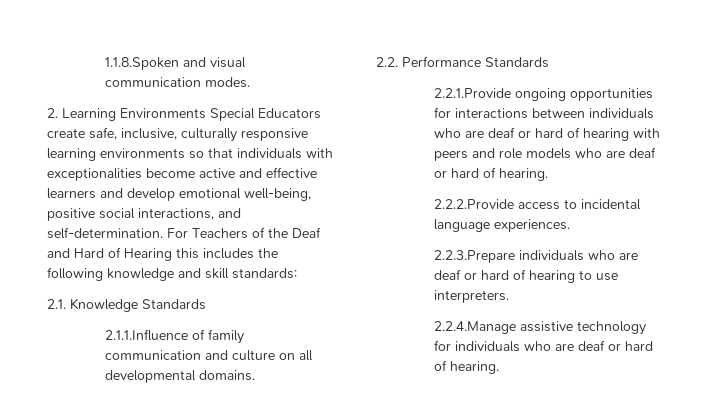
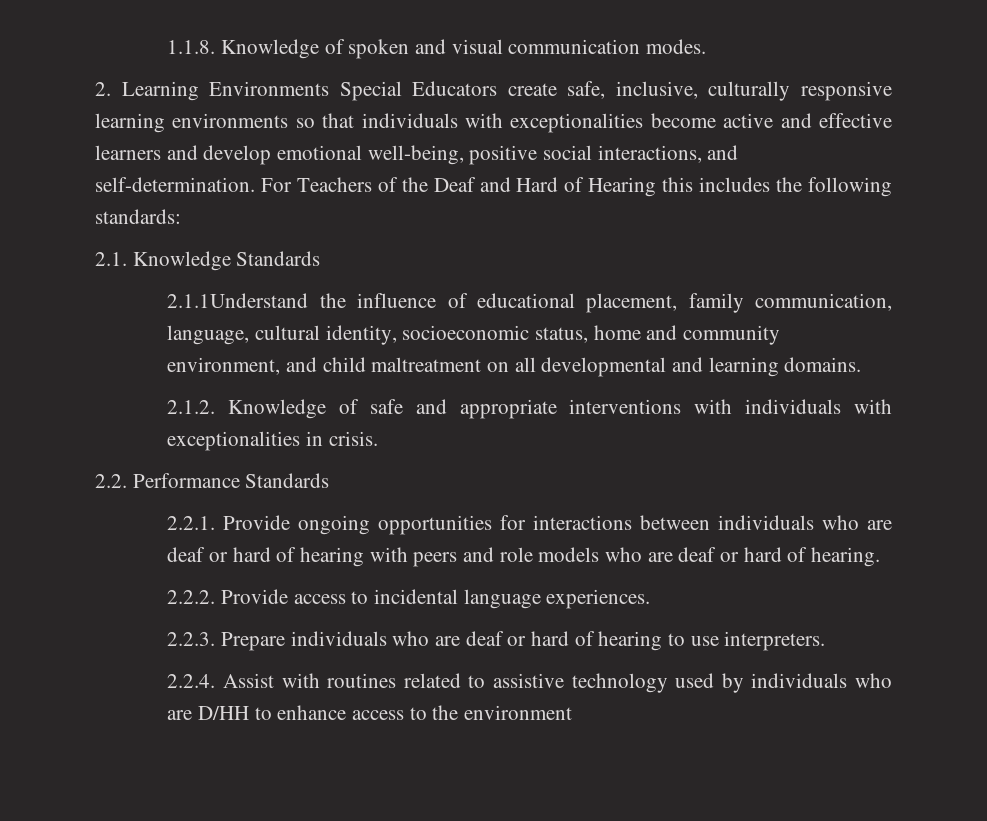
- 1.1.8.Spoken and visual communication modes.
+ 1.1.8. Knowledge of spoken and visual communication modes.
- For Teachers of the Deaf and Hard of Hearing this includes the following knowledge and skill standards:
+ For Teachers of the Deaf and Hard of Hearing this includes the following standards:
- 2.1.1.Influence of family communication and culture on all developmental domains.
+ 2.1.1Understand the influence of educational placement, family communication, language, cultural identity, socioeconomic status, home and community environment, and child maltreatment on all developmental and learning domains.
+ 2.1.2. Knowledge of safe and appropriate interventions with individuals with exceptionalities in crisis.
- 2.2.1.Provide ongoing opportunities for interactions between individuals who are deaf or hard of hearing with peers and role models who are deaf or hard of hearing.
+ 2.2.1. Provide ongoing opportunities for interactions between individuals who are deaf or hard of hearing with peers and role models who are deaf or hard of hearing.
- 2.2.2.Provide access to incidental language experiences.
+ 2.2.2. Provide access to incidental language experiences.
- 2.2.3.Prepare individuals who are deaf or hard of hearing to use interpreters.
+ 2.2.3. Prepare individuals who are deaf or hard of hearing to use interpreters.
- 2.2.4.Manage assistive technology for individuals who are deaf or hard of hearing.
+ 2.2.4. Assist with routines related to assistive technology used by individuals who are D/HH to enhance access to the environment

